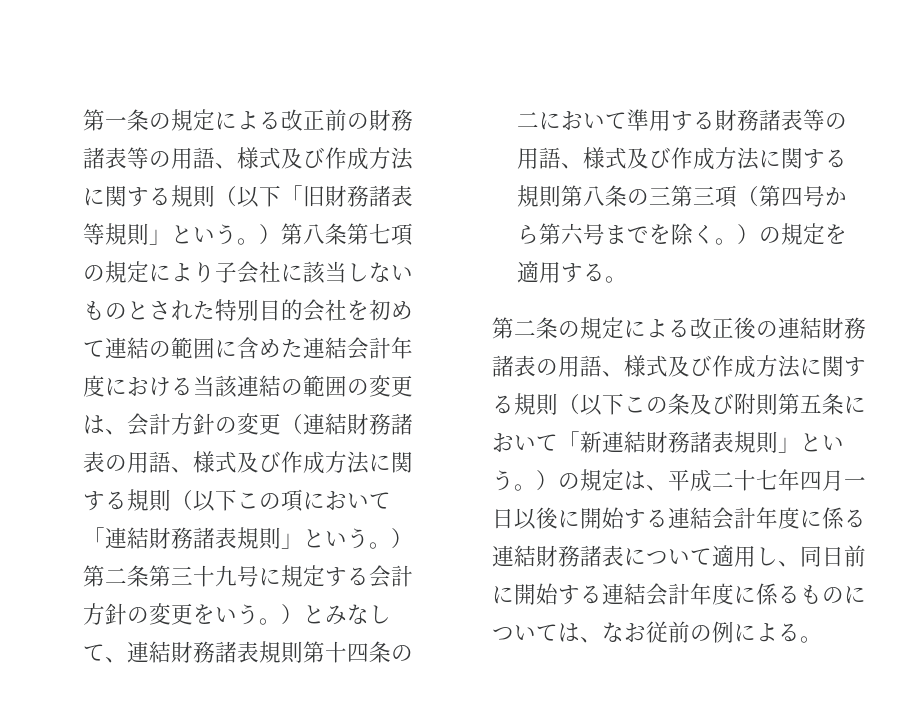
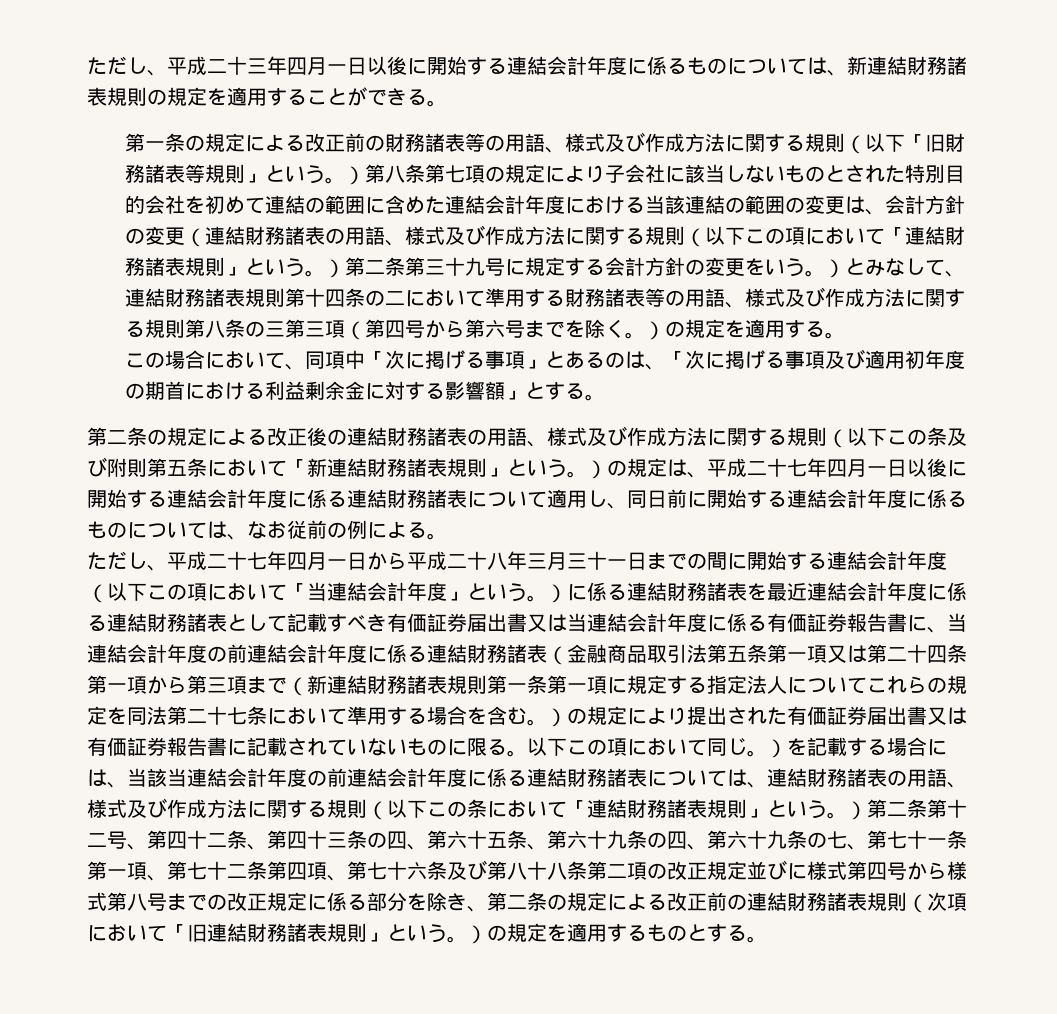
+ ただし、平成二十三年四月一日以後に開始する連結会計年度に係るものについては、新連結財務諸表規則の規定を適用することができる。
+ この場合において、同項中「次に掲げる事項」とあるのは、「次に掲げる事項及び適用初年度の期首における利益剰余金に対する影響額」とする。
+ ただし、平成二十七年四月一日から平成二十八年三月三十一日までの間に開始する連結会計年度（以下この項において「当連結会計年度」という。）に係る連結財務諸表を最近連結会計年度に係る連結財務諸表として記載すべき有価証券届出書又は当連結会計年度に係る有価証券報告書に、当連結会計年度の前連結会計年度に係る連結財務諸表（金融商品取引法第五条第一項又は第二十四条第一項から第三項まで（新連結財務諸表規則第一条第一項に規定する指定法人についてこれらの規定を同法第二十七条において準用する場合を含む。）の規定により提出された有価証券届出書又は有価証券報告書に記載されていないものに限る。以下この項において同じ。）を記載する場合には、当該当連結会計年度の前連結会計年度に係る連結財務諸表については、連結財務諸表の用語、様式及び作成方法に関する規則（以下この条において「連結財務諸表規則」という。）第二条第十二号、第四十二条、第四十三条の四、第六十五条、第六十九条の四、第六十九条の七、第七十一条第一項、第七十二条第四項、第七十六条及び第八十八条第二項の改正規定並びに様式第四号から様式第八号までの改正規定に係る部分を除き、第二条の規定による改正前の連結財務諸表規則（次項において「旧連結財務諸表規則」という。）の規定を適用するものとする。

